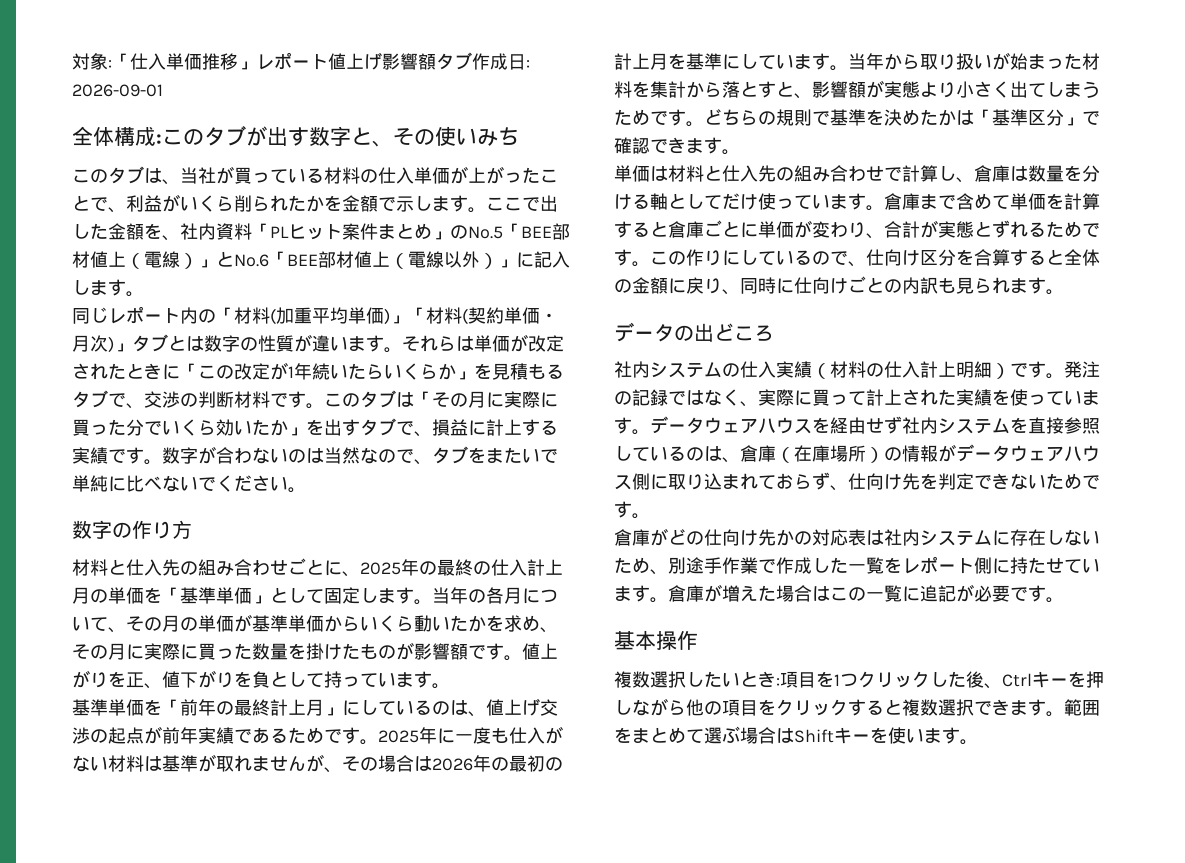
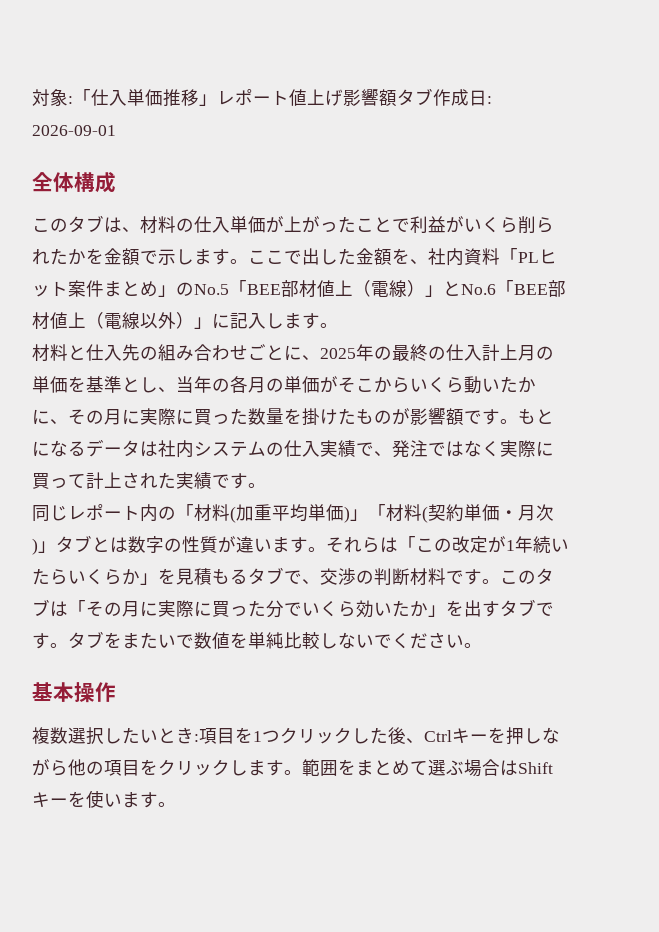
- 全体構成:このタブが出す数字と、その使いみち
+ 全体構成
- このタブは、当社が買っている材料の仕入単価が上がったことで、利益がいくら削られたかを金額で示します。
+ このタブは、材料の仕入単価が上がったことで利益がいくら削られたかを金額で示します。
+ 材料と仕入先の組み合わせごとに、2025年の最終の仕入計上月の単価を基準とし、当年の各月の単価がそこからいくら動いたかに、その月に実際に買った数量を掛けたものが影響額です。もとになるデータは社内システムの仕入実績で、発注ではなく実際に買って計上された実績です。
- それらは単価が改定されたときに「この改定が1年続いたらいくらか」を見積もるタブで、交渉の判断材料です。
+ それらは「この改定が1年続いたらいくらか」を見積もるタブで、交渉の判断材料です。
- このタブは「その月に実際に買った分でいくら効いたか」を出すタブで、損益に計上する実績です。数字が合わないのは当然なので、タブをまたいで単純に比べないでください。
- 数字の作り方
- 材料と仕入先の組み合わせごとに、2025年の最終の仕入計上月の単価を「基準単価」として固定します。当年の各月について、その月の単価が基準単価からいくら動いたかを求め、その月に実際に買った数量を掛けたものが影響額です。値上がりを正、値下がりを負として持っています。
- 基準単価を「前年の最終計上月」にしているのは、値上げ交渉の起点が前年実績であるためです。2025年に一度も仕入がない材料は基準が取れませんが、その場合は2026年の最初の計上月を基準にしています。当年から取り扱いが始まった材料を集計から落とすと、影響額が実態より小さく出てしまうためです。どちらの規則で基準を決めたかは「基準区分」で確認できます。
- 単価は材料と仕入先の組み合わせで計算し、倉庫は数量を分ける軸としてだけ使っています。倉庫まで含めて単価を計算すると倉庫ごとに単価が変わり、合計が実態とずれるためです。この作りにしているので、仕向け区分を合算すると全体の金額に戻り、同時に仕向けごとの内訳も見られます。
- データの出どころ
- 社内システムの仕入実績（材料の仕入計上明細）です。発注の記録ではなく、実際に買って計上された実績を使っています。データウェアハウスを経由せず社内システムを直接参照しているのは、倉庫（在庫場所）の情報がデータウェアハウス側に取り込まれておらず、仕向け先を判定できないためです。
- 倉庫がどの仕向け先かの対応表は社内システムに存在しないため、別途手作業で作成した一覧をレポート側に持たせています。倉庫が増えた場合はこの一覧に追記が必要です。
+ このタブは「その月に実際に買った分でいくら効いたか」を出すタブです。タブをまたいで数値を単純比較しないでください。
- 複数選択したいとき:項目を1つクリックした後、Ctrlキーを押しながら他の項目をクリックすると複数選択できます。
+ 複数選択したいとき:項目を1つクリックした後、Ctrlキーを押しながら他の項目をクリックします。

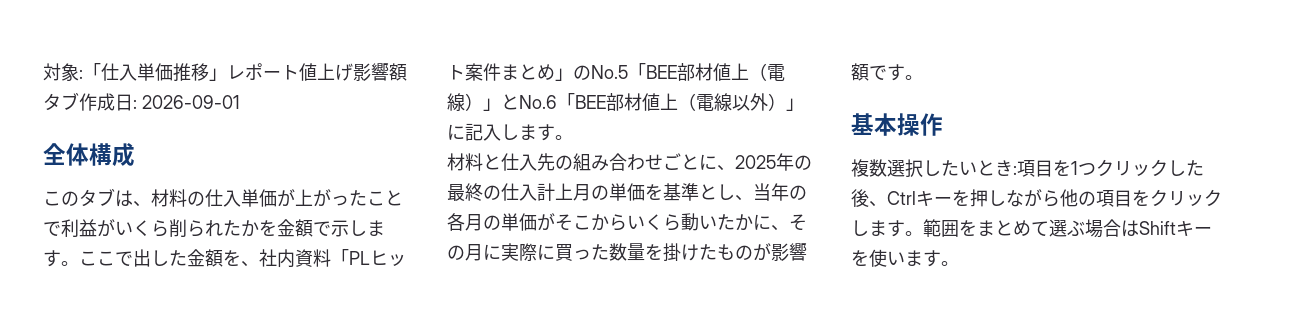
- もとになるデータは社内システムの仕入実績で、発注ではなく実際に買って計上された実績です。
- 同じレポート内の「材料(加重平均単価)」「材料(契約単価・月次)」タブとは数字の性質が違います。それらは「この改定が1年続いたらいくらか」を見積もるタブで、交渉の判断材料です。このタブは「その月に実際に買った分でいくら効いたか」を出すタブです。タブをまたいで数値を単純比較しないでください。

